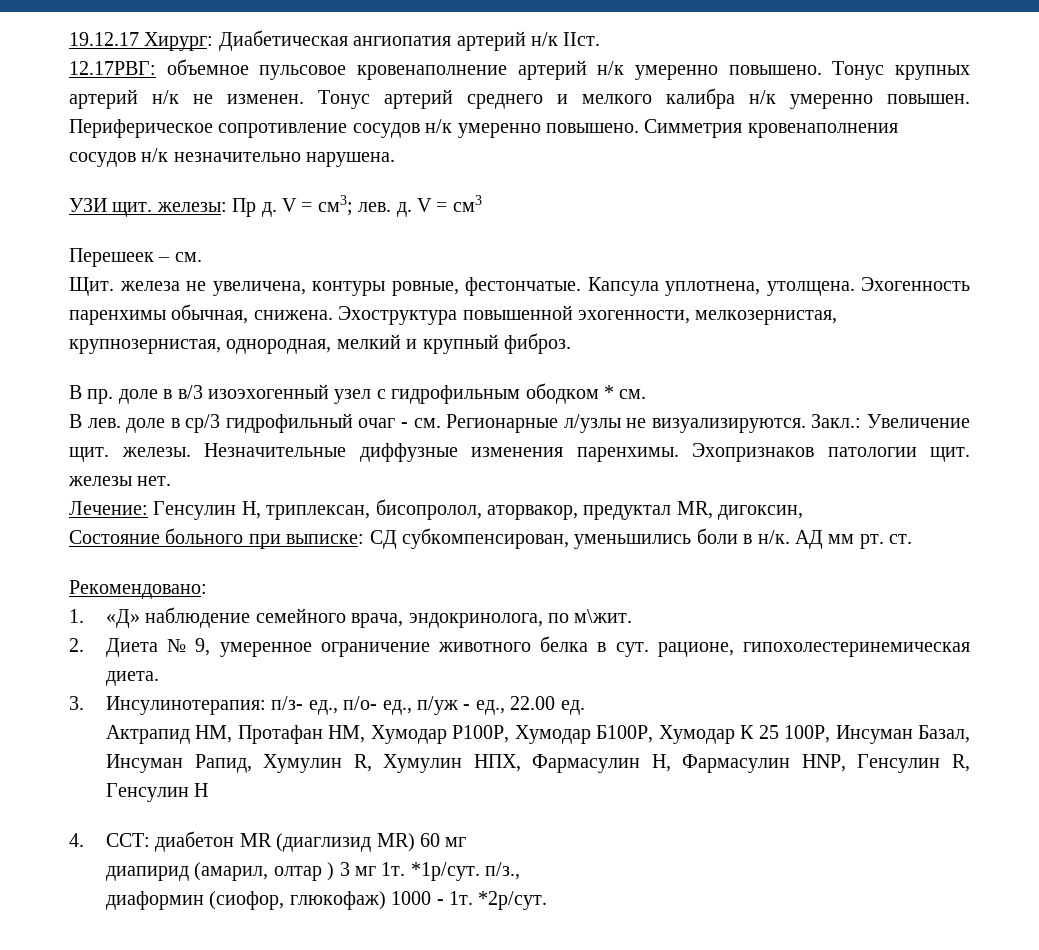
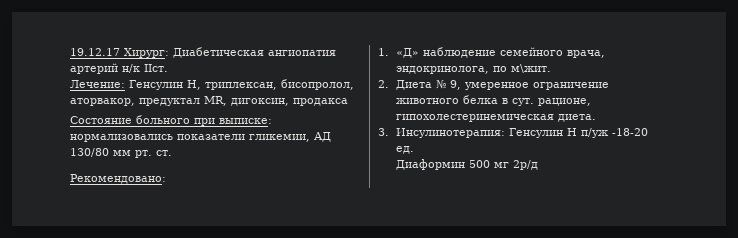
- 12.17РВГ: объемное пульсовое кровенаполнение артерий н/к умеренно повышено. Тонус крупных артерий н/к не изменен. Тонус артерий среднего и мелкого калибра н/к умеренно повышен. Периферическое сопротивление сосудов н/к умеренно повышено. Симметрия кровенаполнения сосудов н/к незначительно нарушена.
- УЗИ щит. железы: Пр д. V = см3; лев. д. V = см3
- Перешеек – см.
- Щит. железа не увеличена, контуры ровные, фестончатые. Капсула уплотнена, утолщена. Эхогенность паренхимы обычная, снижена. Эхоструктура повышенной эхогенности, мелкозернистая, крупнозернистая, однородная, мелкий и крупный фиброз.
- В пр. доле в в/3 изоэхогенный узел с гидрофильным ободком * см.
- В лев. доле в ср/3 гидрофильный очаг - см. Регионарные л/узлы не визуализируются. Закл.: Увеличение щит. железы. Незначительные диффузные изменения паренхимы. Эхопризнаков патологии щит. железы нет.
- Лечение: Генсулин Н, триплексан, бисопролол, аторвакор, предуктал MR, дигоксин,
+ Лечение: Генсулин Н, триплексан, бисопролол, аторвакор, предуктал MR, дигоксин, продакса
- Состояние больного при выписке: СД субкомпенсирован, уменьшились боли в н/к. АД мм рт. ст.
+ Состояние больного при выписке: нормализовались показатели гликемии, АД 130/80 мм рт. ст.
- 3. Инсулинотерапия: п/з- ед., п/о- ед., п/уж - ед., 22.00 ед.
- Актрапид НМ, Протафан НМ, Хумодар Р100Р, Хумодар Б100Р, Хумодар К 25 100Р, Инсуман Базал, Инсуман Рапид, Хумулин R, Хумулин НПХ, Фармасулин Н, Фармасулин НNР, Генсулин R, Генсулин Н
- 4. ССТ: диабетон МR (диаглизид МR) 60 мг
- диапирид (амарил, олтар ) 3 мг 1т. *1р/сут. п/з.,
- диаформин (сиофор, глюкофаж) 1000 - 1т. *2р/сут.
+ 3. Инсулинотерапия: Генсулин Н п/уж -18-20 ед.
+ Диаформин 500 мг 2р/д

